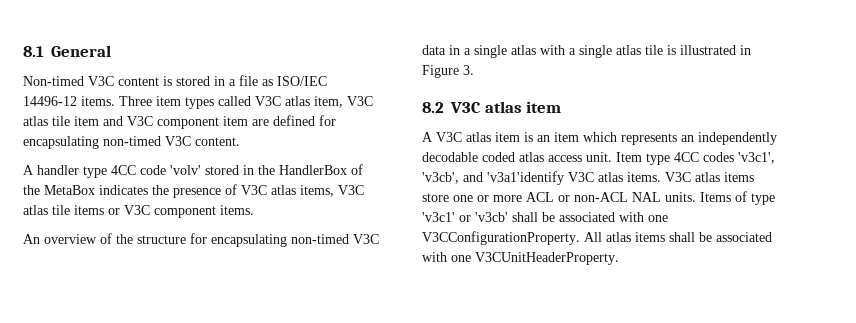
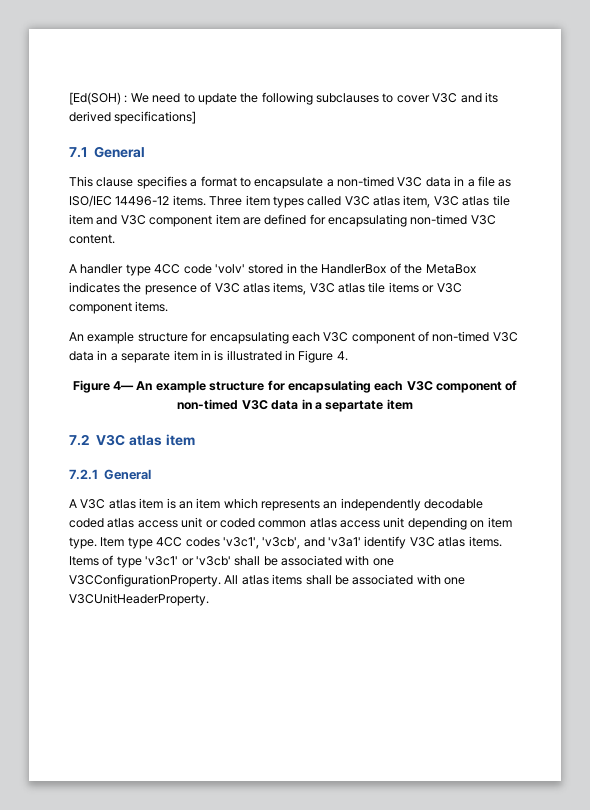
- 8.1 General
- Non-timed V3C content is stored in a file as ISO/IEC 14496-12 items.
+ [Ed(SOH) : We need to update the following subclauses to cover V3C and its derived specifications]
+ 7.1 General
+ This clause specifies a format to encapsulate a non-timed V3C data in a file as ISO/IEC 14496-12 items.
- An overview of the structure for encapsulating non-timed V3C data in a single atlas with a single atlas tile is illustrated in Figure 3.
- 8.2 V3C atlas item
+ An example structure for encapsulating each V3C component of non-timed V3C data in a separate item in is illustrated in Figure 4.
+ Figure 4— An example structure for encapsulating each V3C component of non-timed V3C data in a separtate item
+ 7.2 V3C atlas item
+ 7.2.1 General
- A V3C atlas item is an item which represents an independently decodable coded atlas access unit.
+ A V3C atlas item is an item which represents an independently decodable coded atlas access unit or coded common atlas access unit depending on item type.
- Item type 4CC codes 'v3c1', 'v3cb', and 'v3a1'identify V3C atlas items.
+ Item type 4CC codes 'v3c1', 'v3cb', and 'v3a1' identify V3C atlas items.
- V3C atlas items store one or more ACL or non-ACL NAL units.

